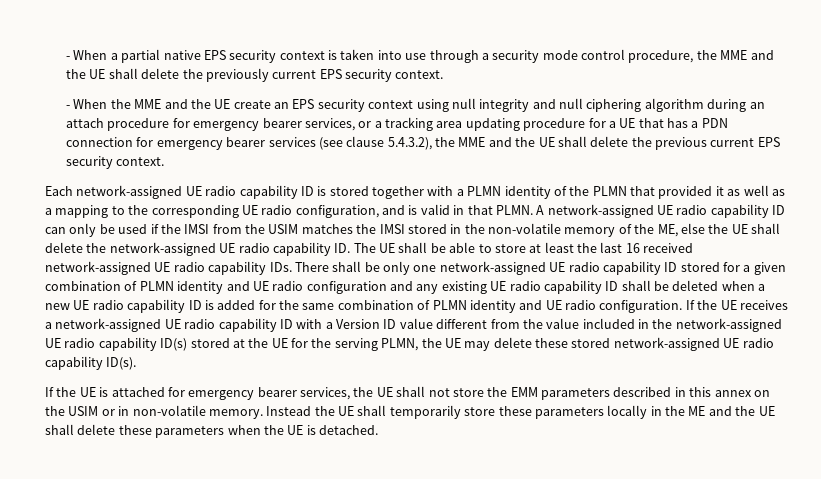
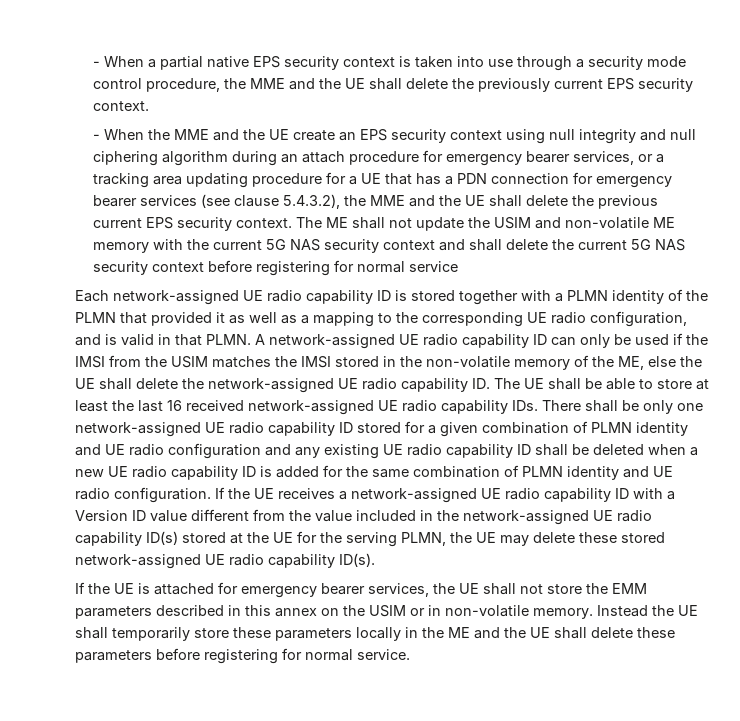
+ The ME shall not update the USIM and non-volatile ME memory with the current 5G NAS security context and shall delete the current 5G NAS security context before registering for normal service
- Instead the UE shall temporarily store these parameters locally in the ME and the UE shall delete these parameters when the UE is detached.
+ Instead the UE shall temporarily store these parameters locally in the ME and the UE shall delete these parameters before registering for normal service.

